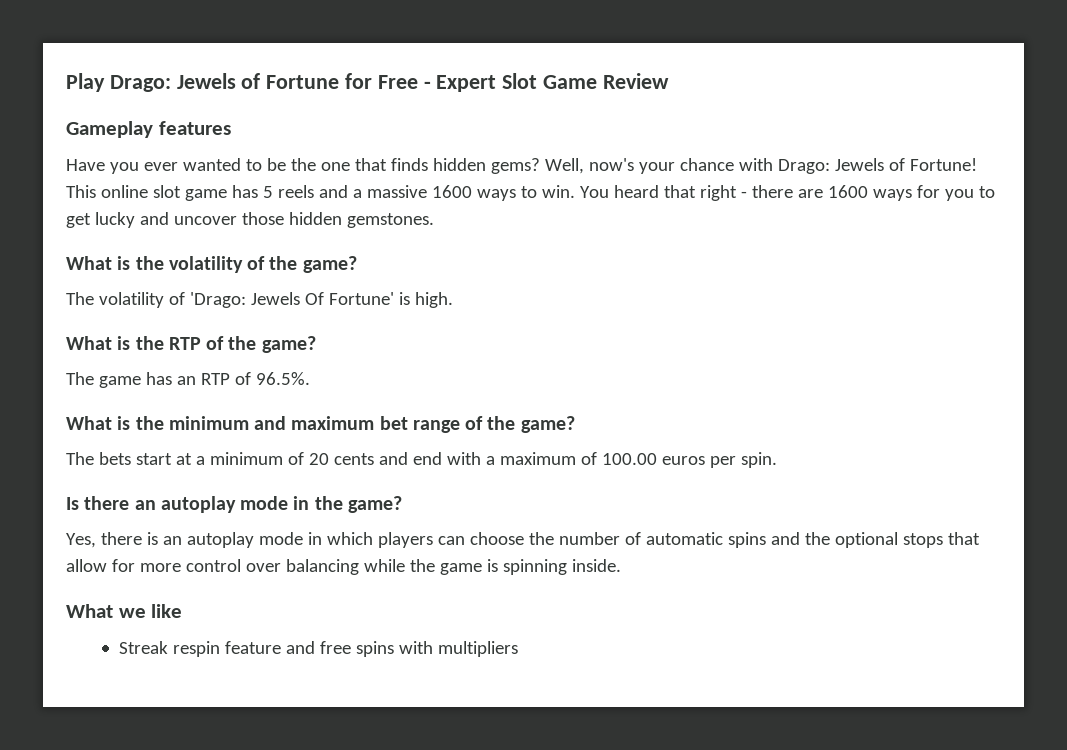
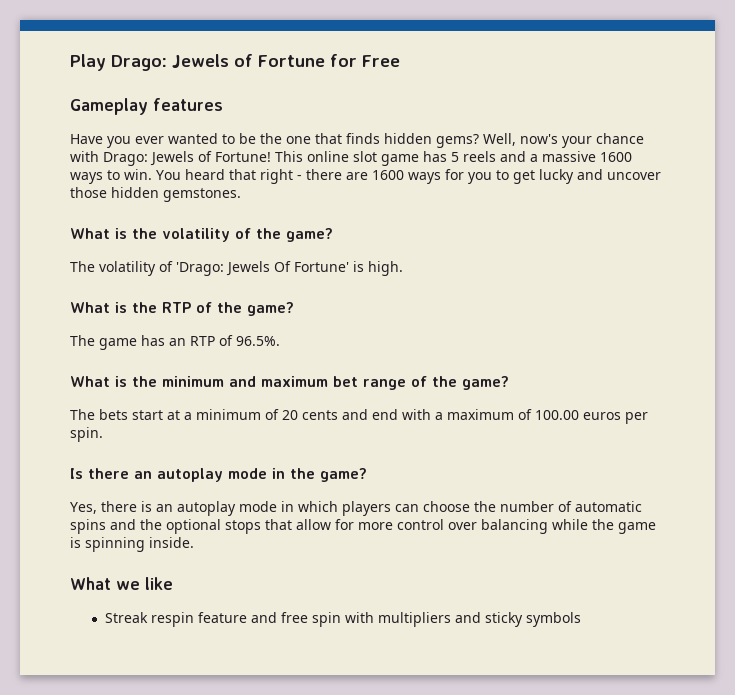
- Play Drago: Jewels of Fortune for Free - Expert Slot Game Review
+ Play Drago: Jewels of Fortune for Free
- Streak respin feature and free spins with multipliers
+ Streak respin feature and free spin with multipliers and sticky symbols

